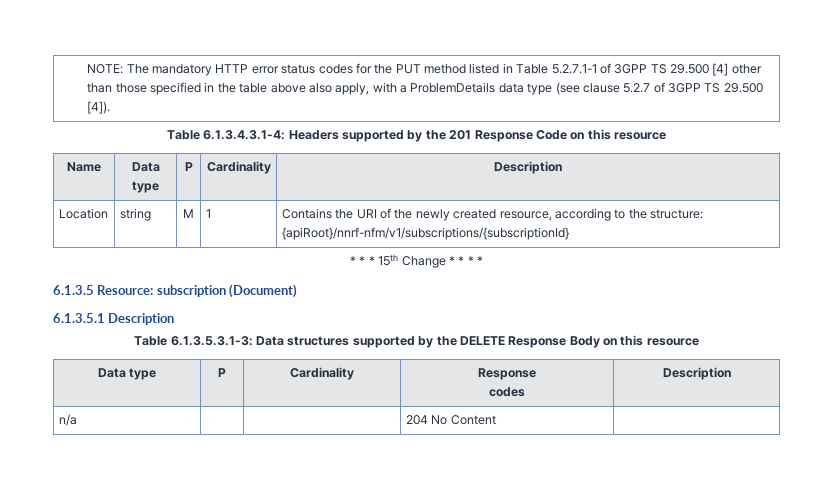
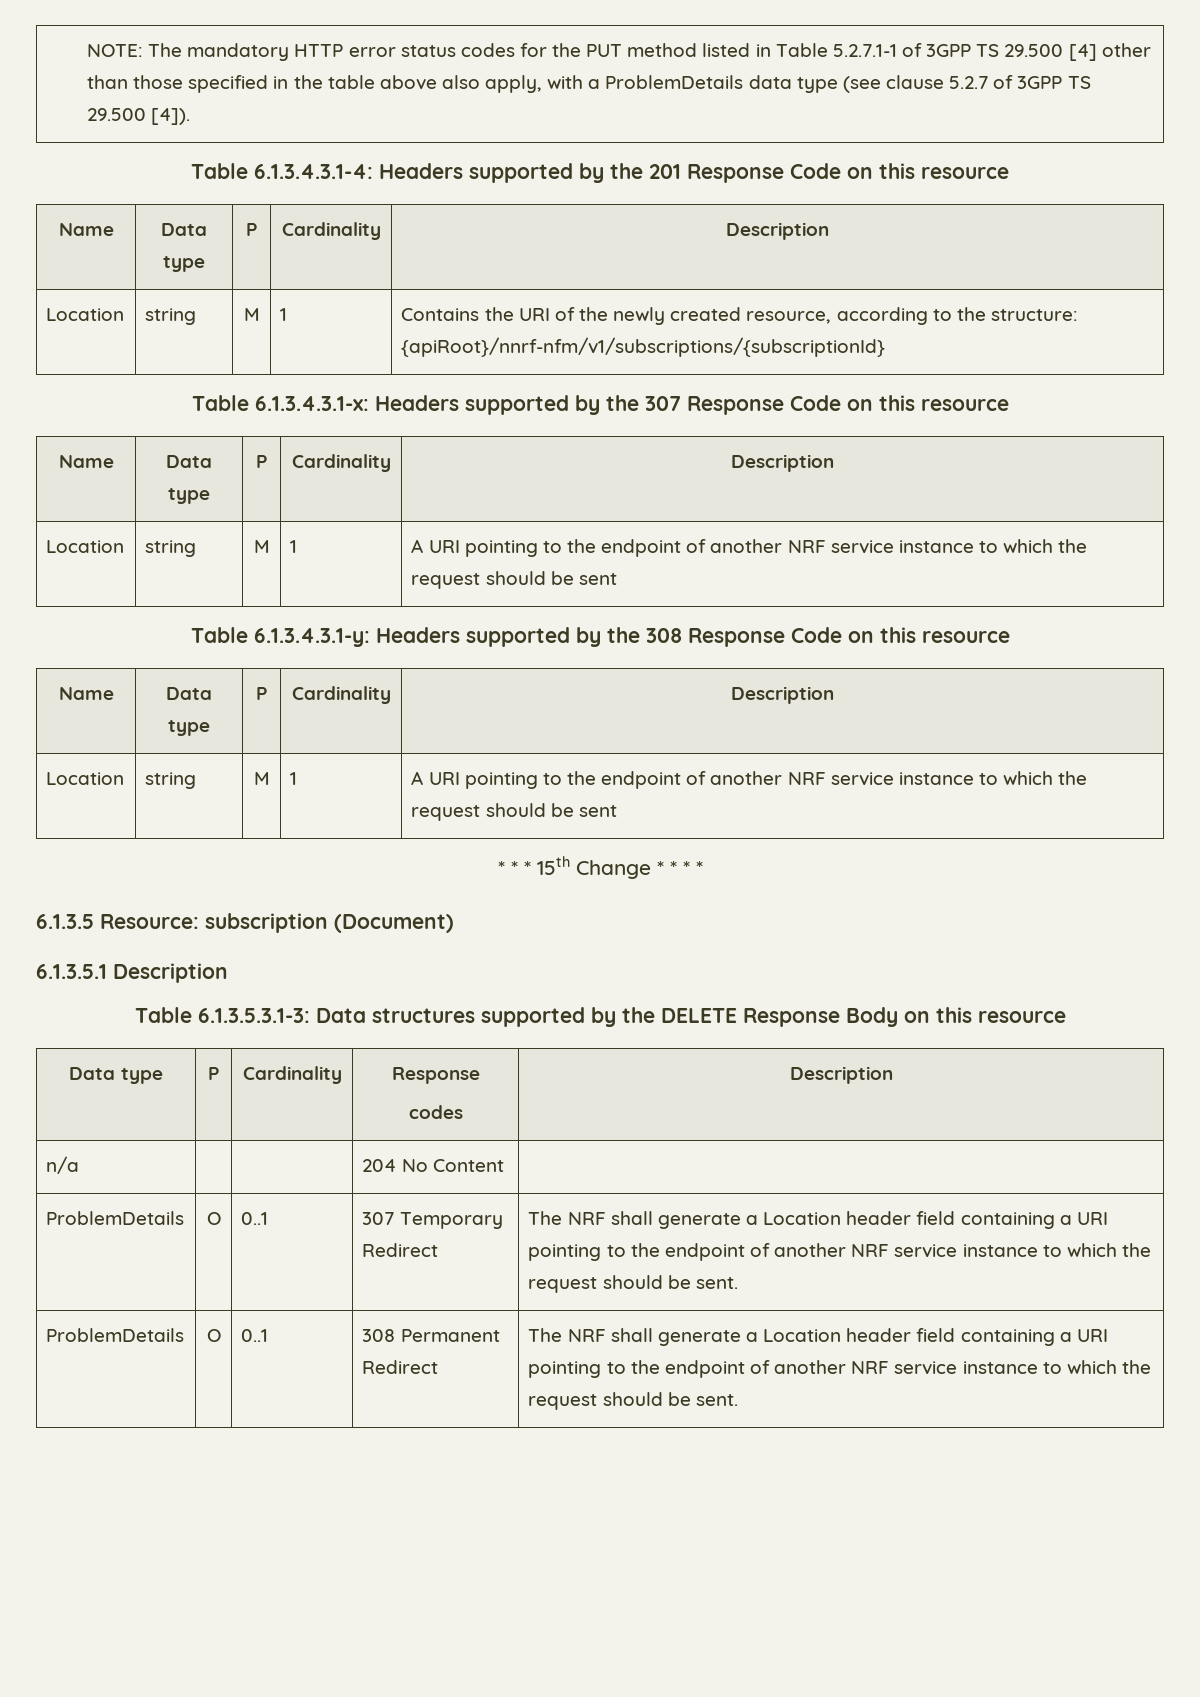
+ Table 6.1.3.4.3.1-x: Headers supported by the 307 Response Code on this resource
+ Name | Data type | P | Cardinality | Description
+ Location | string | M | 1 | A URI pointing to the endpoint of another NRF service instance to which the request should be sent
+ Table 6.1.3.4.3.1-y: Headers supported by the 308 Response Code on this resource
+ Name | Data type | P | Cardinality | Description
+ Location | string | M | 1 | A URI pointing to the endpoint of another NRF service instance to which the request should be sent
+ ProblemDetails | O | 0..1 | 307 Temporary Redirect | The NRF shall generate a Location header field containing a URI pointing to the endpoint of another NRF service instance to which the request should be sent.
+ ProblemDetails | O | 0..1 | 308 Permanent Redirect | The NRF shall generate a Location header field containing a URI pointing to the endpoint of another NRF service instance to which the request should be sent.

